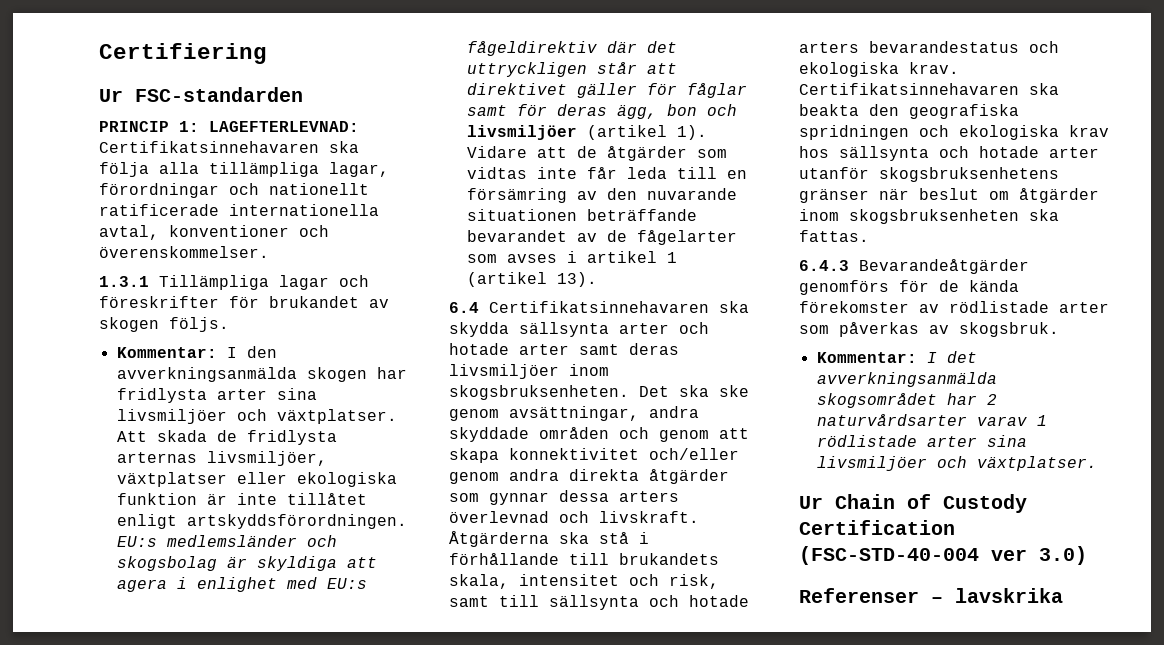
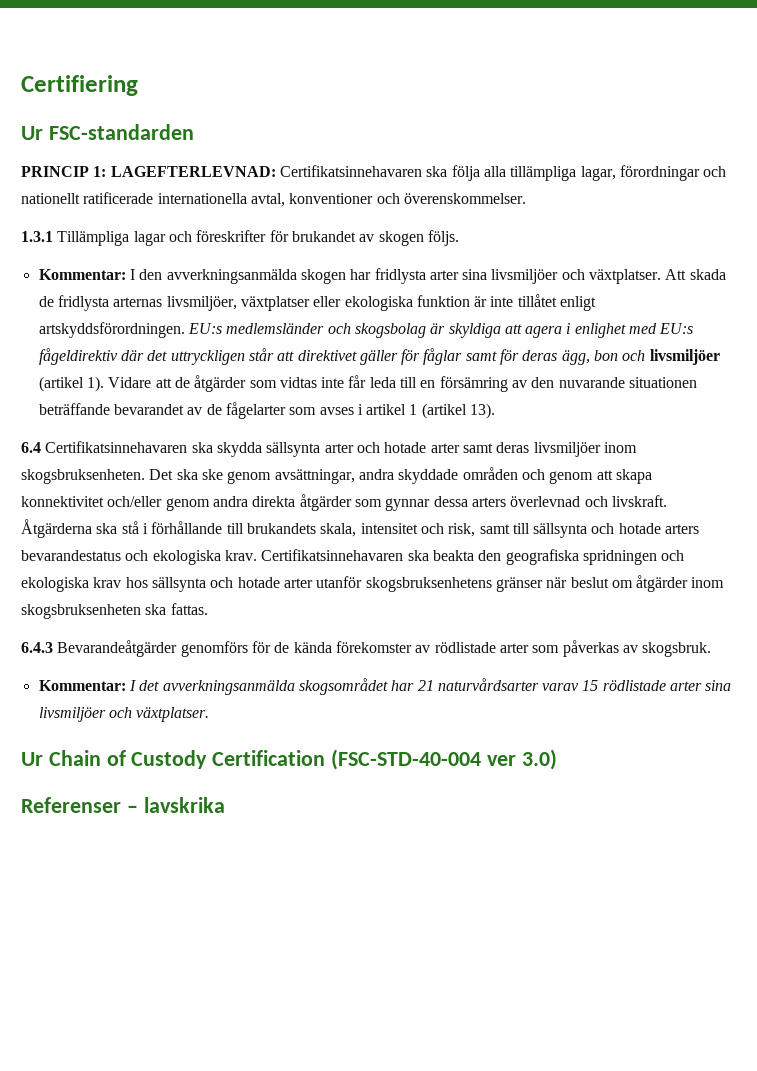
- Kommentar: I det avverkningsanmälda skogsområdet har 2 naturvårdsarter varav 1 rödlistade arter sina livsmiljöer och växtplatser.
+ Kommentar: I det avverkningsanmälda skogsområdet har 21 naturvårdsarter varav 15 rödlistade arter sina livsmiljöer och växtplatser.

